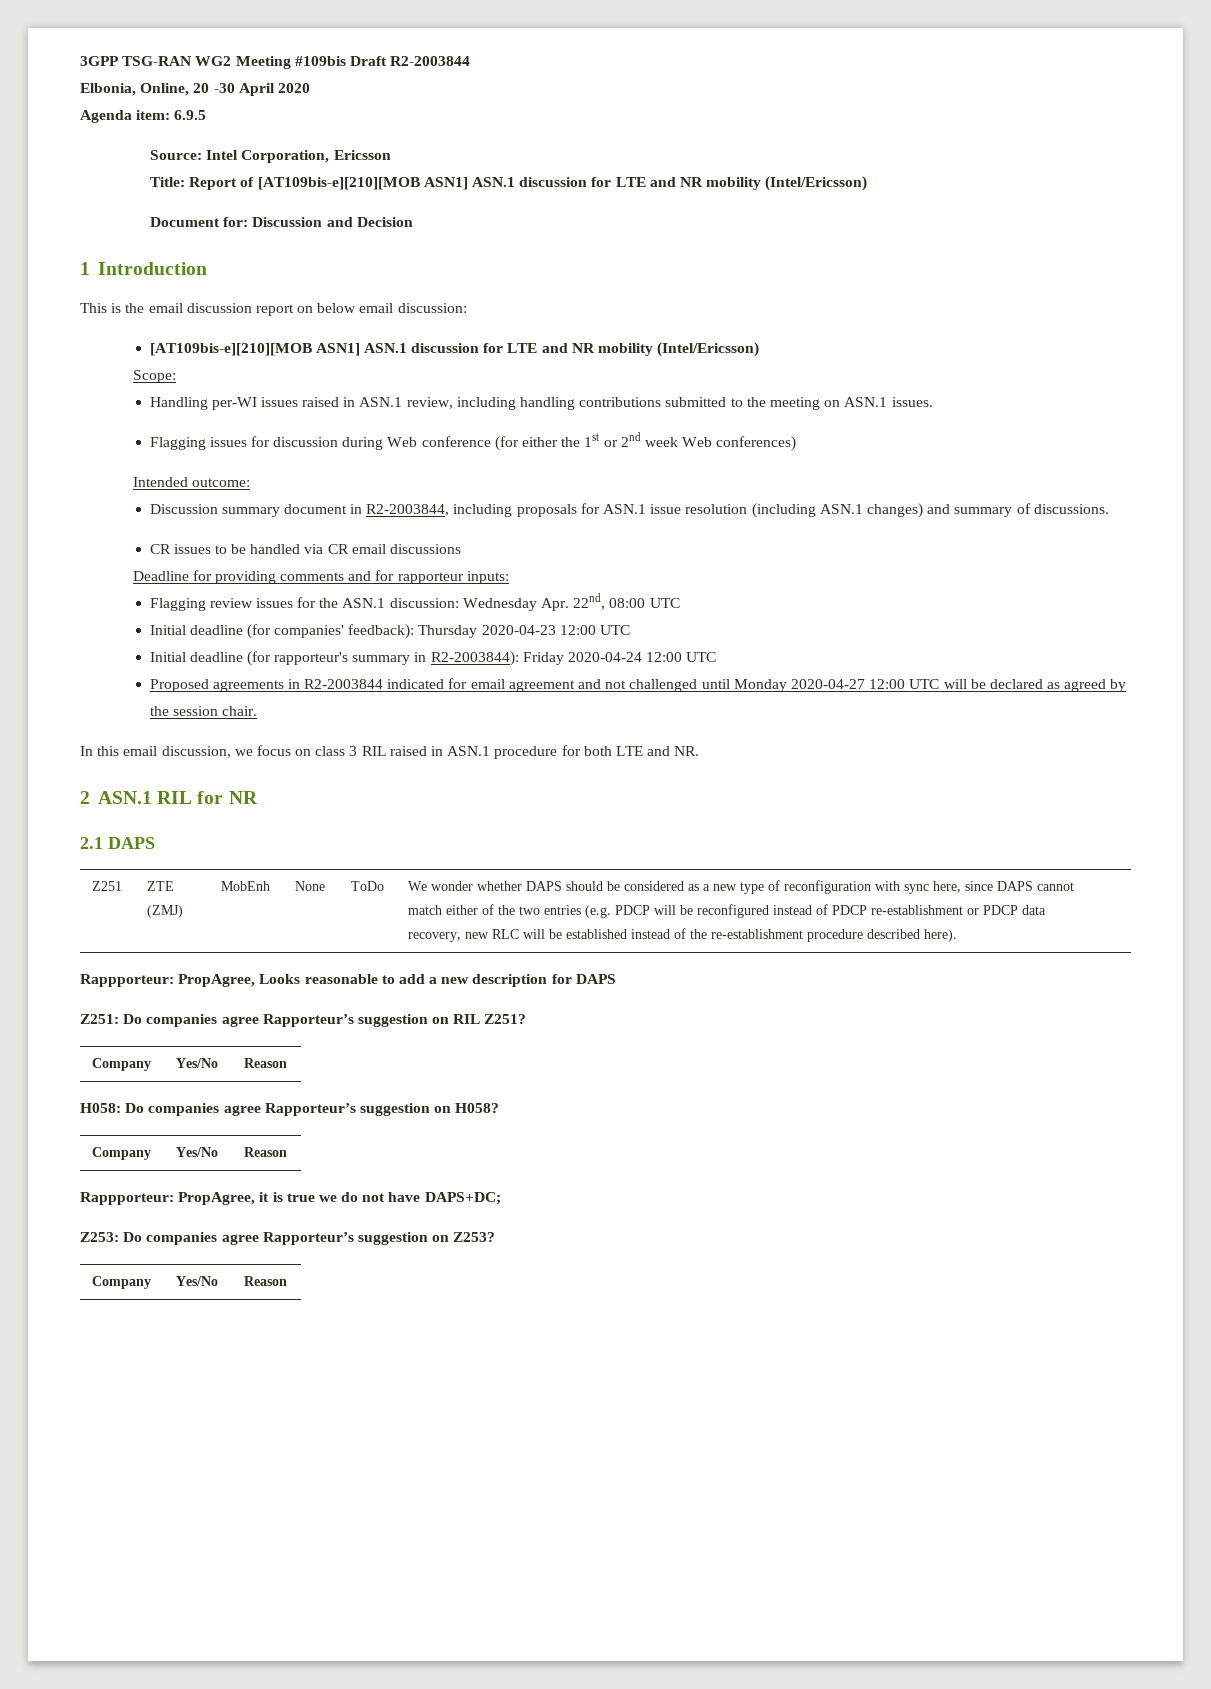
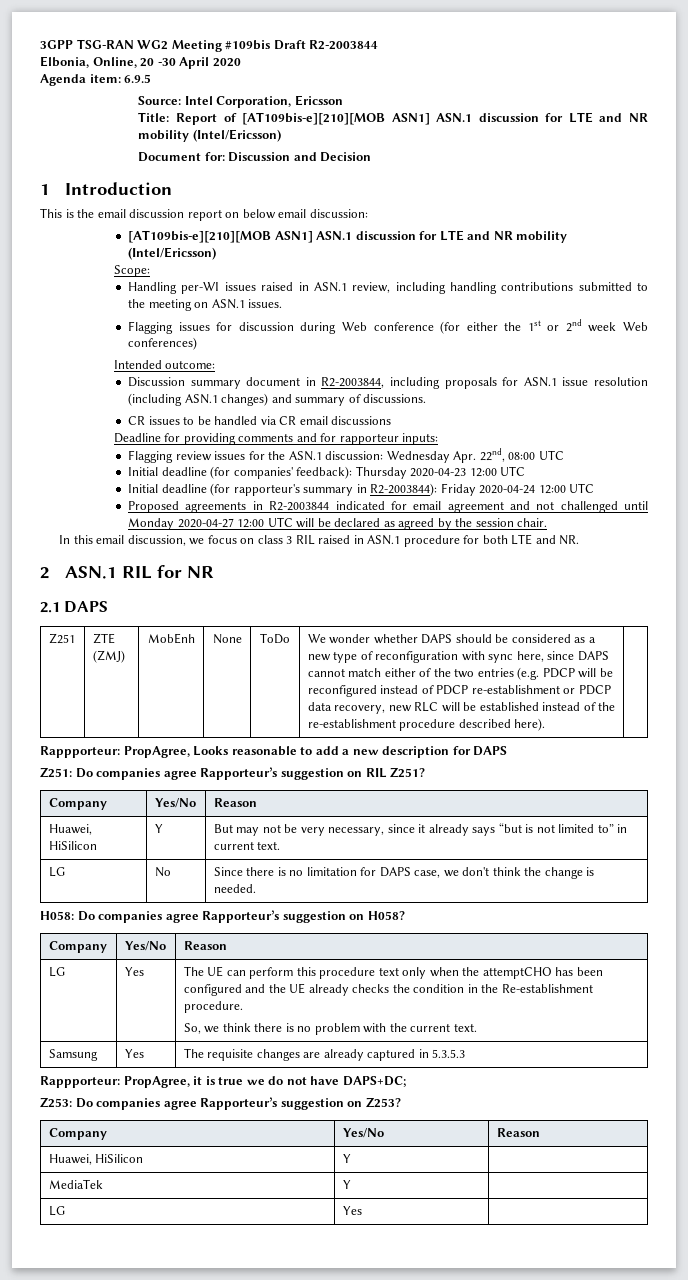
+ Huawei, HiSilicon | Y | But may not be very necessary, since it already says “but is not limited to” in current text.
+ LG | No | Since there is no limitation for DAPS case, we don't think the change is needed.
+ LG | Yes | The UE can perform this procedure text only when the attemptCHO has been configured and the UE already checks the condition in the Re-establishment procedure.
+ So, we think there is no problem with the current text.
+ Samsung | Yes | The requisite changes are already captured in 5.3.5.3
  Z253: Do companies agree Rapporteur’s suggestion on Z253?
  Company | Yes/No | Reason
+ Huawei, HiSilicon | Y |
+ MediaTek | Y |
+ LG | Yes |

